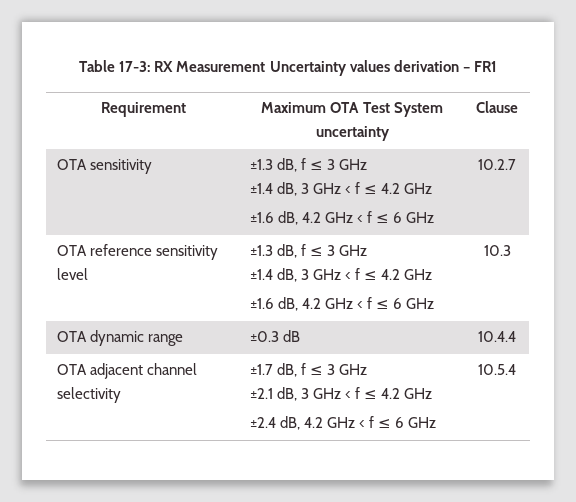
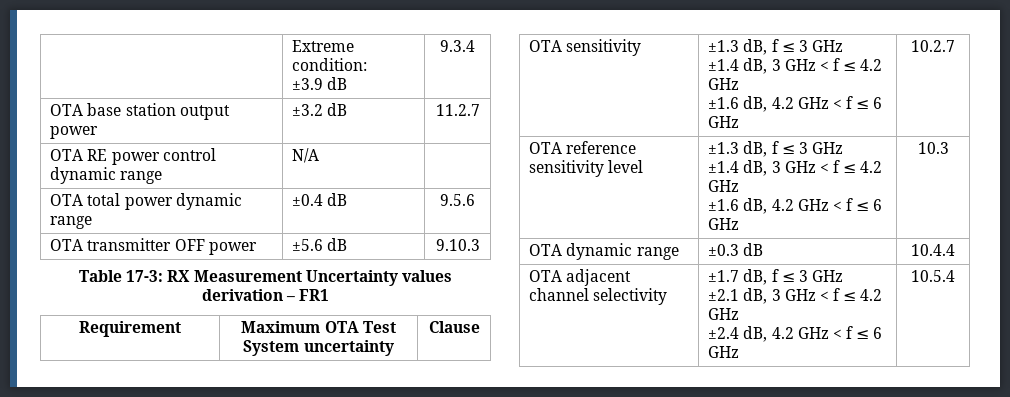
+ | Extreme condition:
+ ±3.9 dB | 9.3.4
+ OTA base station output power | ±3.2 dB | 11.2.7
+ OTA RE power control dynamic range | N/A |
+ OTA total power dynamic range | ±0.4 dB | 9.5.6
+ OTA transmitter OFF power | ±5.6 dB | 9.10.3

